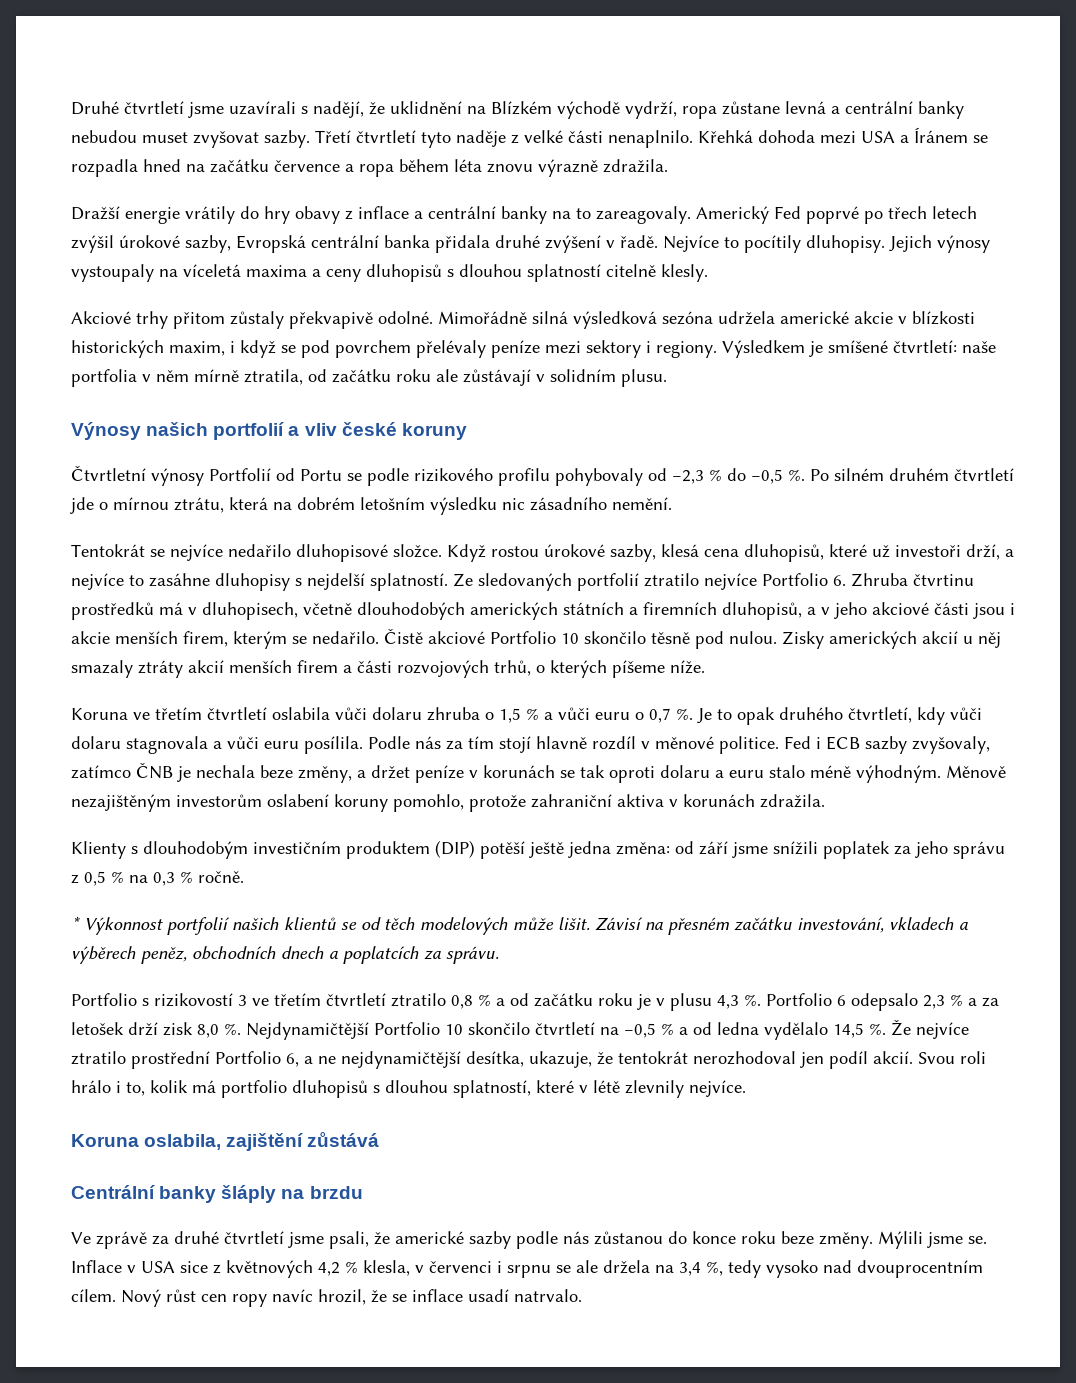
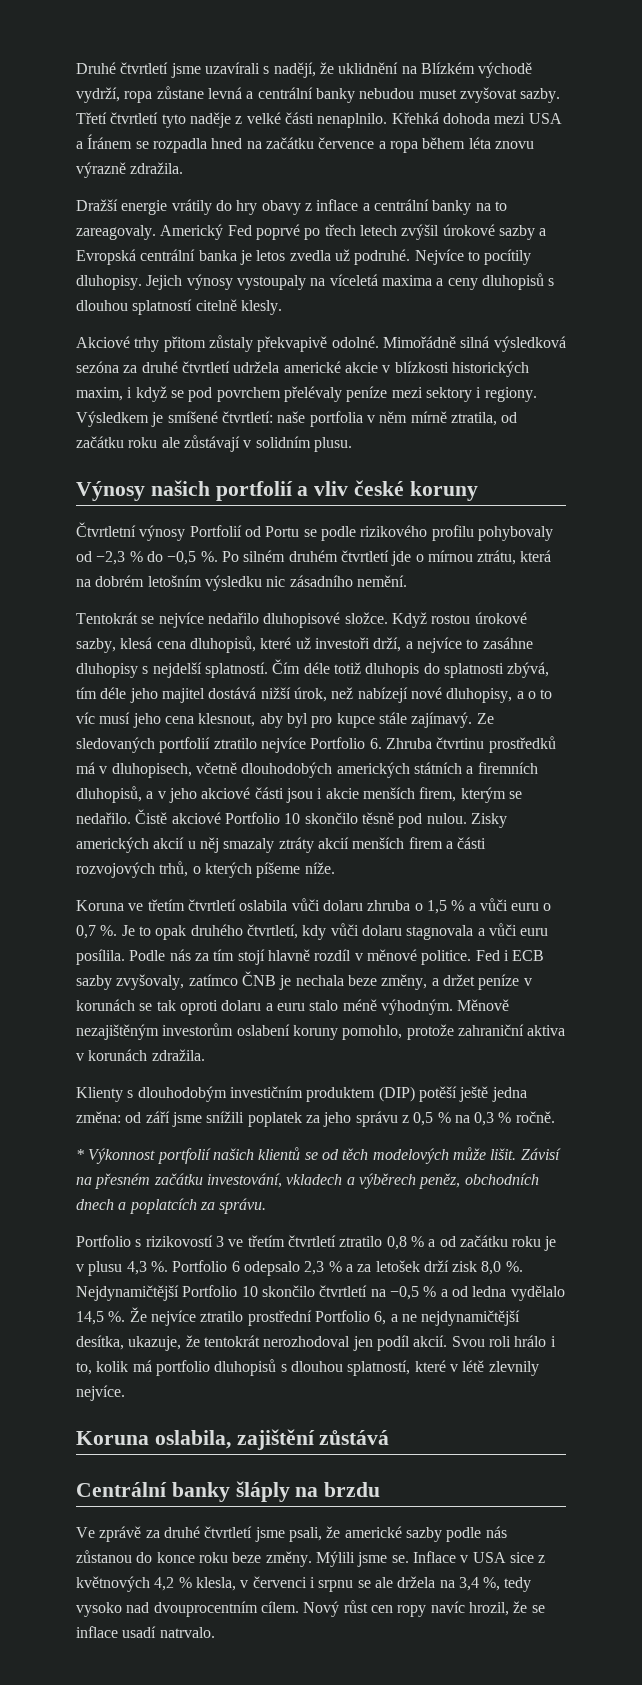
- Americký Fed poprvé po třech letech zvýšil úrokové sazby, Evropská centrální banka přidala druhé zvýšení v řadě.
+ Americký Fed poprvé po třech letech zvýšil úrokové sazby a Evropská centrální banka je letos zvedla už podruhé.
- Mimořádně silná výsledková sezóna udržela americké akcie v blízkosti historických maxim, i když se pod povrchem přelévaly peníze mezi sektory i regiony.
+ Mimořádně silná výsledková sezóna za druhé čtvrtletí udržela americké akcie v blízkosti historických maxim, i když se pod povrchem přelévaly peníze mezi sektory i regiony.
+ Čím déle totiž dluhopis do splatnosti zbývá, tím déle jeho majitel dostává nižší úrok, než nabízejí nové dluhopisy, a o to víc musí jeho cena klesnout, aby byl pro kupce stále zajímavý.

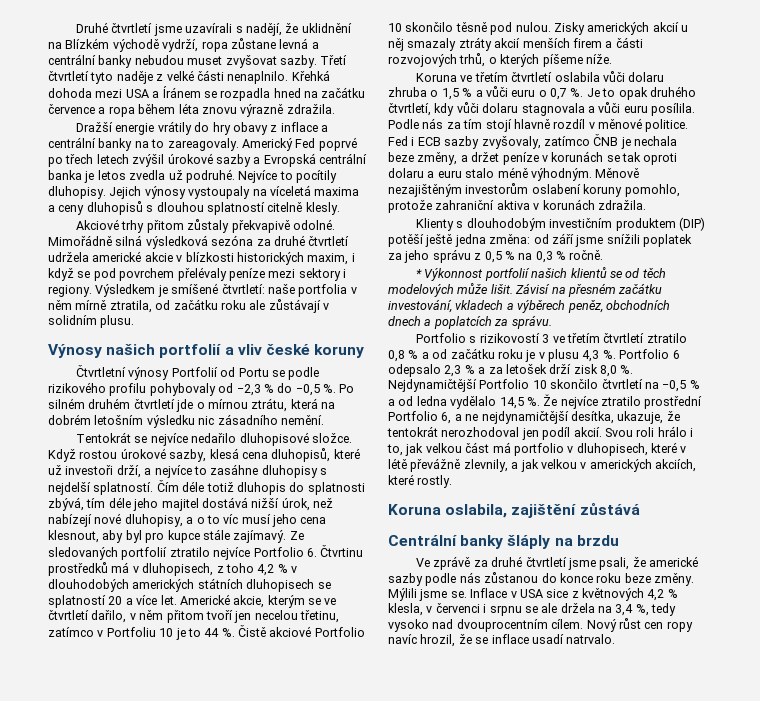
- Ze sledovaných portfolií ztratilo nejvíce Portfolio 6. Zhruba čtvrtinu prostředků má v dluhopisech, včetně dlouhodobých amerických státních a firemních dluhopisů, a v jeho akciové části jsou i akcie menších firem, kterým se nedařilo.
+ Ze sledovaných portfolií ztratilo nejvíce Portfolio 6. Čtvrtinu prostředků má v dluhopisech, z toho 4,2 % v dlouhodobých amerických státních dluhopisech se splatností 20 a více let. Americké akcie, kterým se ve čtvrtletí dařilo, v něm přitom tvoří jen necelou třetinu, zatímco v Portfoliu 10 je to 44 %.
- Svou roli hrálo i to, kolik má portfolio dluhopisů s dlouhou splatností, které v létě zlevnily nejvíce.
+ Svou roli hrálo i to, jak velkou část má portfolio v dluhopisech, které v létě převážně zlevnily, a jak velkou v amerických akciích, které rostly.

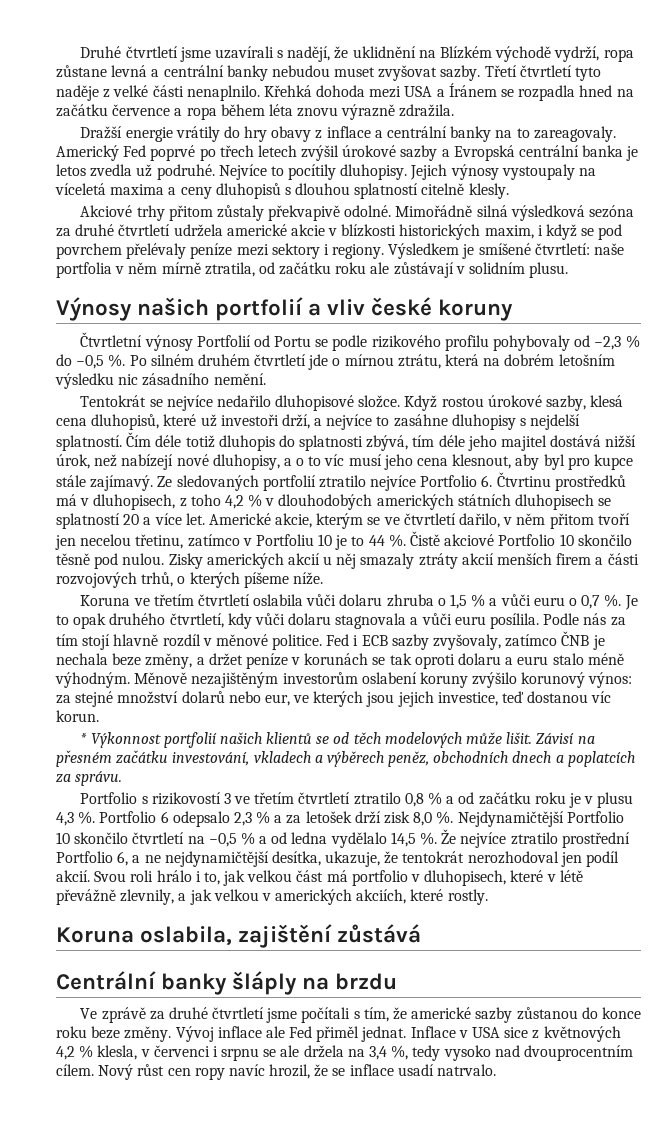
- Měnově nezajištěným investorům oslabení koruny pomohlo, protože zahraniční aktiva v korunách zdražila.
- Klienty s dlouhodobým investičním produktem (DIP) potěší ještě jedna změna: od září jsme snížili poplatek za jeho správu z 0,5 % na 0,3 % ročně.
+ Měnově nezajištěným investorům oslabení koruny zvýšilo korunový výnos: za stejné množství dolarů nebo eur, ve kterých jsou jejich investice, teď dostanou víc korun.
- Ve zprávě za druhé čtvrtletí jsme psali, že americké sazby podle nás zůstanou do konce roku beze změny.
+ Ve zprávě za druhé čtvrtletí jsme počítali s tím, že americké sazby zůstanou do konce roku beze změny.
- Mýlili jsme se.
+ Vývoj inflace ale Fed přiměl jednat.

